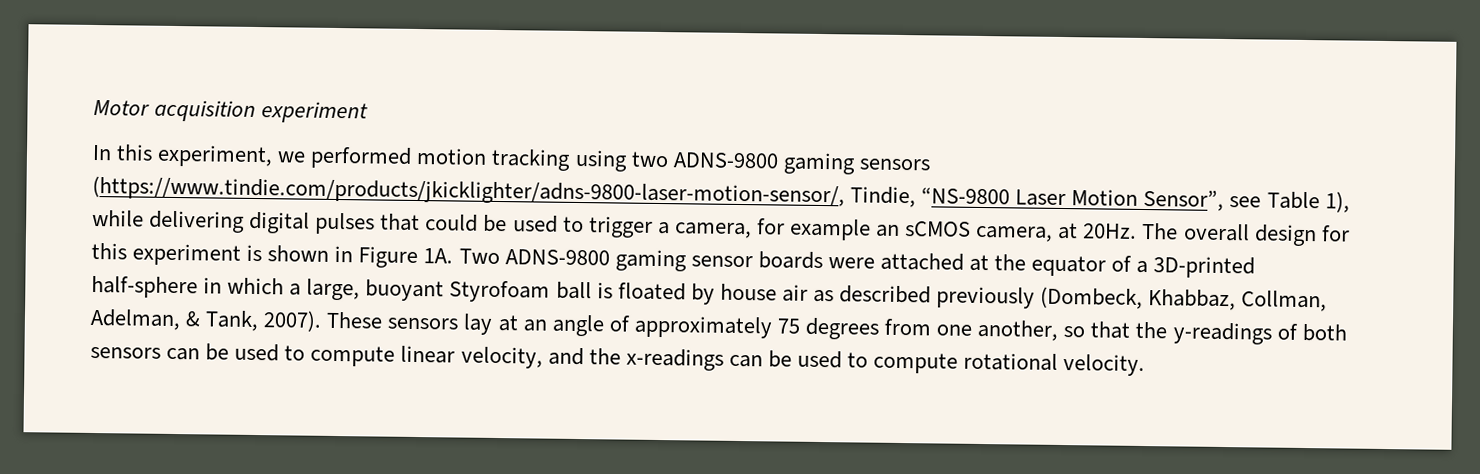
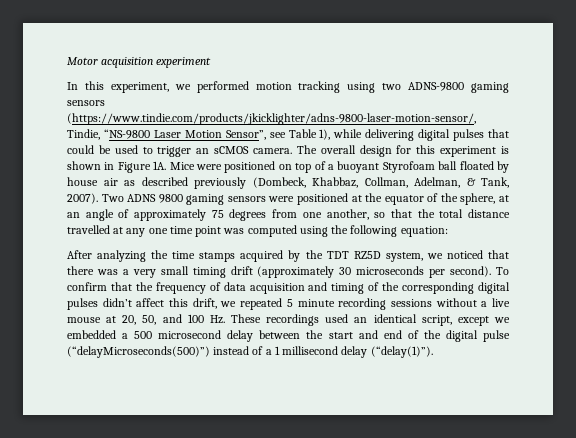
- In this experiment, we performed motion tracking using two ADNS-9800 gaming sensors (https://www.tindie.com/products/jkicklighter/adns-9800-laser-motion-sensor/, Tindie, “NS-9800 Laser Motion Sensor”, see Table 1), while delivering digital pulses that could be used to trigger a camera, for example an sCMOS camera, at 20Hz.
+ In this experiment, we performed motion tracking using two ADNS-9800 gaming sensors (https://www.tindie.com/products/jkicklighter/adns-9800-laser-motion-sensor/, Tindie, “NS-9800 Laser Motion Sensor”, see Table 1), while delivering digital pulses that could be used to trigger an sCMOS camera.
- Two ADNS-9800 gaming sensor boards were attached at the equator of a 3D-printed half-sphere in which a large, buoyant Styrofoam ball is floated by house air as described previously (Dombeck, Khabbaz, Collman, Adelman, & Tank, 2007).
+ Mice were positioned on top of a buoyant Styrofoam ball floated by house air as described previously (Dombeck, Khabbaz, Collman, Adelman, & Tank, 2007).
- These sensors lay at an angle of approximately 75 degrees from one another, so that the y-readings of both sensors can be used to compute linear velocity, and the x-readings can be used to compute rotational velocity.
+ Two ADNS 9800 gaming sensors were positioned at the equator of the sphere, at an angle of approximately 75 degrees from one another, so that the total distance travelled at any one time point was computed using the following equation:
+ After analyzing the time stamps acquired by the TDT RZ5D system, we noticed that there was a very small timing drift (approximately 30 microseconds per second). To confirm that the frequency of data acquisition and timing of the corresponding digital pulses didn’t affect this drift, we repeated 5 minute recording sessions without a live mouse at 20, 50, and 100 Hz. These recordings used an identical script, except we embedded a 500 microsecond delay between the start and end of the digital pulse (“delayMicroseconds(500)”) instead of a 1 millisecond delay (“delay(1)”).

